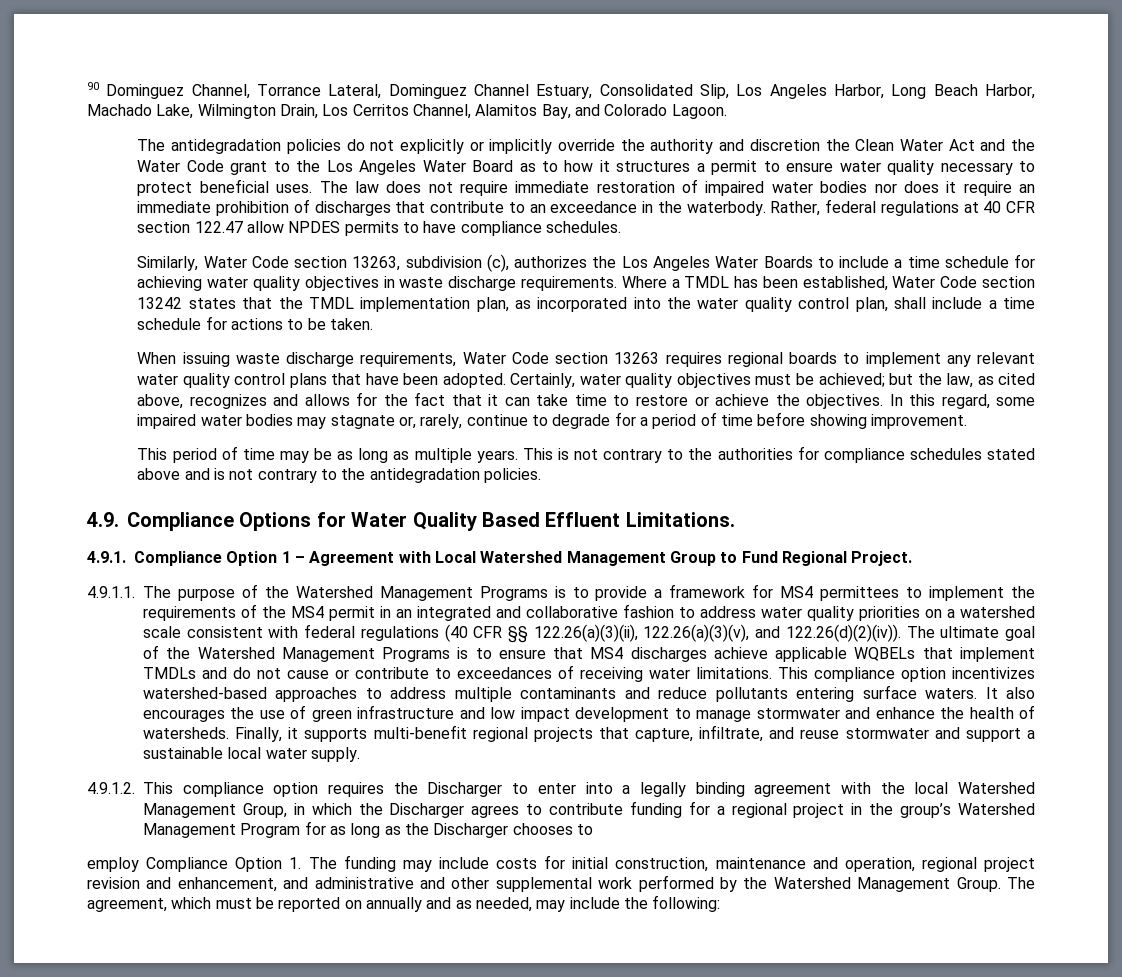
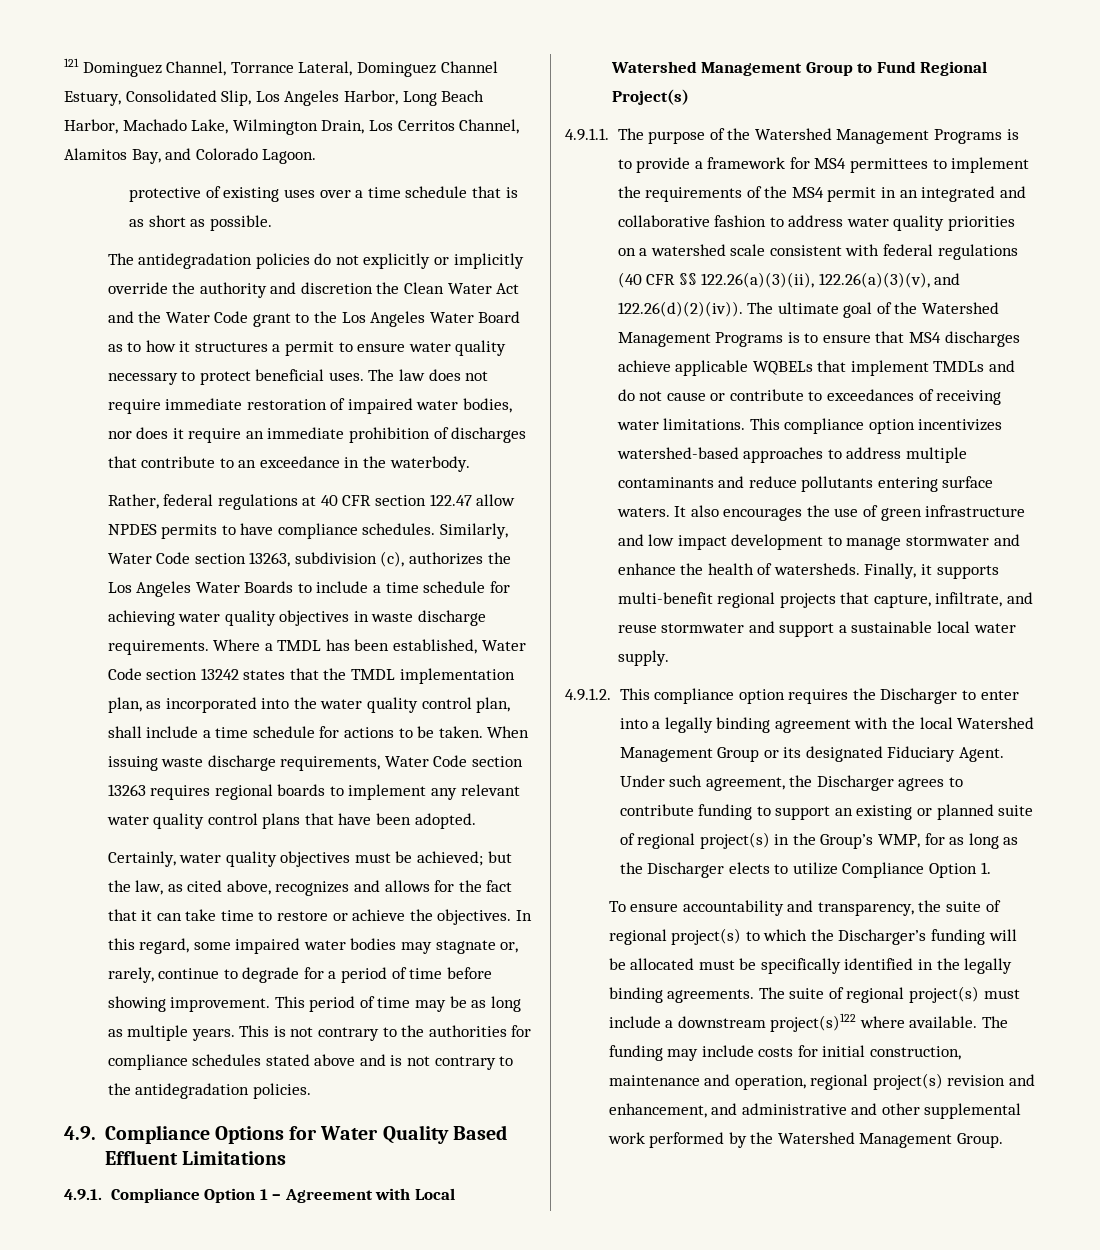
- 90 Dominguez Channel, Torrance Lateral, Dominguez Channel Estuary, Consolidated Slip, Los Angeles Harbor, Long Beach Harbor, Machado Lake, Wilmington Drain, Los Cerritos Channel, Alamitos Bay, and Colorado Lagoon.
+ 121 Dominguez Channel, Torrance Lateral, Dominguez Channel Estuary, Consolidated Slip, Los Angeles Harbor, Long Beach Harbor, Machado Lake, Wilmington Drain, Los Cerritos Channel, Alamitos Bay, and Colorado Lagoon.
+ protective of existing uses over a time schedule that is as short as possible.
- The law does not require immediate restoration of impaired water bodies nor does it require an immediate prohibition of discharges that contribute to an exceedance in the waterbody. Rather, federal regulations at 40 CFR section 122.47 allow NPDES permits to have compliance schedules.
- Similarly, Water Code section 13263, subdivision (c), authorizes the Los Angeles Water Boards to include a time schedule for achieving water quality objectives in waste discharge requirements.
+ The law does not require immediate restoration of impaired water bodies, nor does it require an immediate prohibition of discharges that contribute to an exceedance in the waterbody.
+ Rather, federal regulations at 40 CFR section 122.47 allow NPDES permits to have compliance schedules. Similarly, Water Code section 13263, subdivision (c), authorizes the Los Angeles Water Boards to include a time schedule for achieving water quality objectives in waste discharge requirements.
- Where a TMDL has been established, Water Code section 13242 states that the TMDL implementation plan, as incorporated into the water quality control plan, shall include a time schedule for actions to be taken.
- When issuing waste discharge requirements, Water Code section 13263 requires regional boards to implement any relevant water quality control plans that have been adopted. Certainly, water quality objectives must be achieved;
+ Where a TMDL has been established, Water Code section 13242 states that the TMDL implementation plan, as incorporated into the water quality control plan, shall include a time schedule for actions to be taken. When issuing waste discharge requirements, Water Code section 13263 requires regional boards to implement any relevant water quality control plans that have been adopted.
+ Certainly, water quality objectives must be achieved;
- In this regard, some impaired water bodies may stagnate or, rarely, continue to degrade for a period of time before showing improvement.
- This period of time may be as long as multiple years.
+ In this regard, some impaired water bodies may stagnate or, rarely, continue to degrade for a period of time before showing improvement. This period of time may be as long as multiple years.
- 4.9. Compliance Options for Water Quality Based Effluent Limitations.
+ 4.9. Compliance Options for Water Quality Based Effluent Limitations
- 4.9.1. Compliance Option 1 – Agreement with Local Watershed Management Group to Fund Regional Project.
+ 4.9.1. Compliance Option 1 – Agreement with Local Watershed Management Group to Fund Regional Project(s)
- 4.9.1.2. This compliance option requires the Discharger to enter into a legally binding agreement with the local Watershed Management Group, in which the Discharger agrees to contribute funding for a regional project in the group’s Watershed Management Program for as long as the Discharger chooses to
- employ Compliance Option 1. The funding may include costs for initial construction, maintenance and operation, regional project revision and enhancement, and administrative and other supplemental work performed by the Watershed Management Group. The agreement, which must be reported on annually and as needed, may include the following:
+ 4.9.1.2. This compliance option requires the Discharger to enter into a legally binding agreement with the local Watershed Management Group or its designated Fiduciary Agent. Under such agreement, the Discharger agrees to contribute funding to support an existing or planned suite of regional project(s) in the Group’s WMP, for as long as the Discharger elects to utilize Compliance Option 1.
+ To ensure accountability and transparency, the suite of regional project(s) to which the Discharger’s funding will be allocated must be specifically identified in the legally binding agreements. The suite of regional project(s) must include a downstream project(s)122 where available. The funding may include costs for initial construction, maintenance and operation, regional project(s) revision and enhancement, and administrative and other supplemental work performed by the Watershed Management Group.

